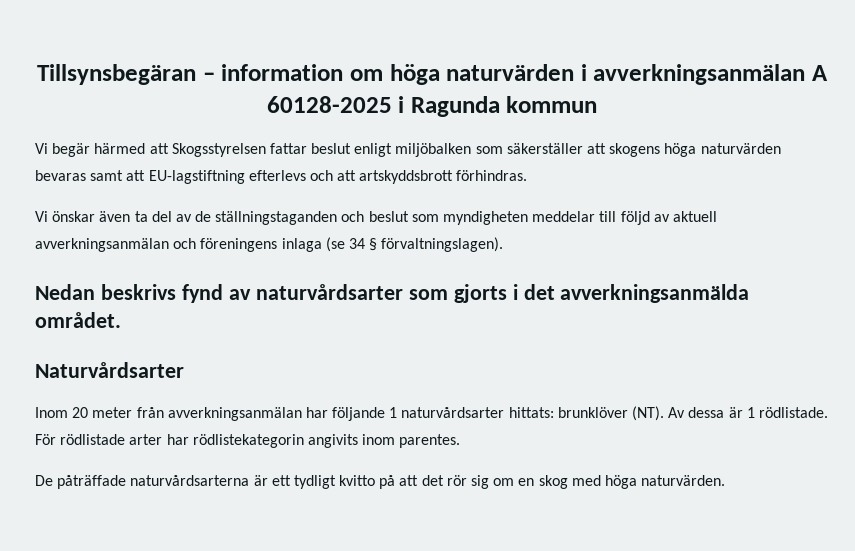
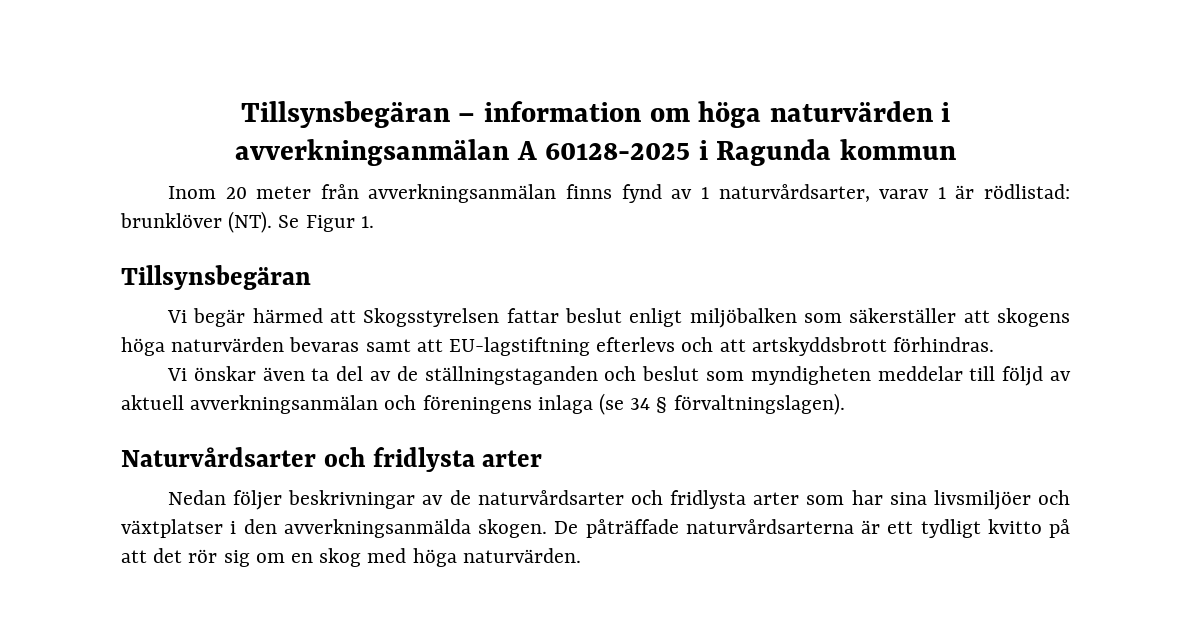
+ Inom 20 meter från avverkningsanmälan finns fynd av 1 naturvårdsarter, varav 1 är rödlistad: brunklöver (NT). Se Figur 1.
+ Tillsynsbegäran
- Nedan beskrivs fynd av naturvårdsarter som gjorts i det avverkningsanmälda området.
- Naturvårdsarter
- Inom 20 meter från avverkningsanmälan har följande 1 naturvårdsarter hittats: brunklöver (NT). Av dessa är 1 rödlistade. För rödlistade arter har rödlistekategorin angivits inom parentes.
- De påträffade naturvårdsarterna är ett tydligt kvitto på att det rör sig om en skog med höga naturvärden.
+ Naturvårdsarter och fridlysta arter
+ Nedan följer beskrivningar av de naturvårdsarter och fridlysta arter som har sina livsmiljöer och växtplatser i den avverkningsanmälda skogen. De påträffade naturvårdsarterna är ett tydligt kvitto på att det rör sig om en skog med höga naturvärden.

